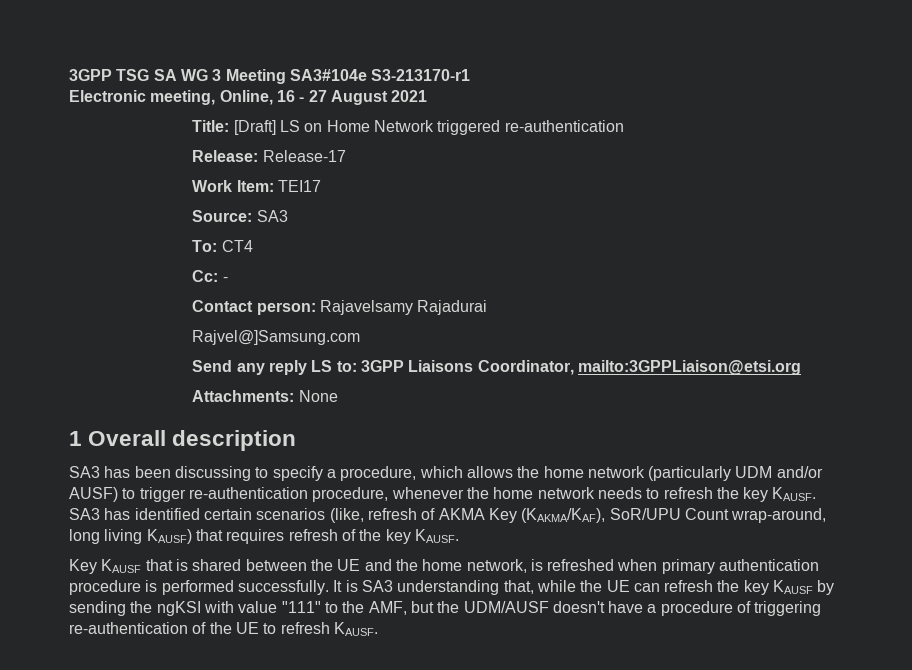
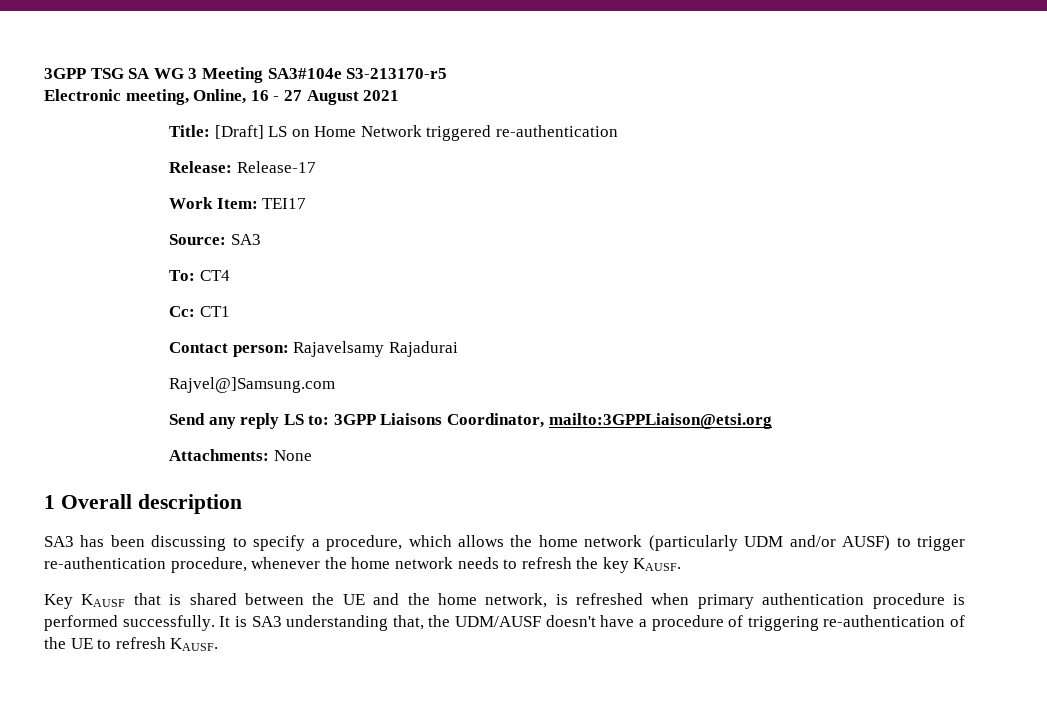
- 3GPP TSG SA WG 3 Meeting SA3#104e S3-213170-r1
+ 3GPP TSG SA WG 3 Meeting SA3#104e S3-213170-r5
- Cc: -
+ Cc: CT1
- SA3 has identified certain scenarios (like, refresh of AKMA Key (KAKMA/KAF), SoR/UPU Count wrap-around, long living KAUSF) that requires refresh of the key KAUSF.
- It is SA3 understanding that, while the UE can refresh the key KAUSF by sending the ngKSI with value "111" to the AMF, but the UDM/AUSF doesn't have a procedure of triggering re-authentication of the UE to refresh KAUSF.
+ It is SA3 understanding that, the UDM/AUSF doesn't have a procedure of triggering re-authentication of the UE to refresh KAUSF.

